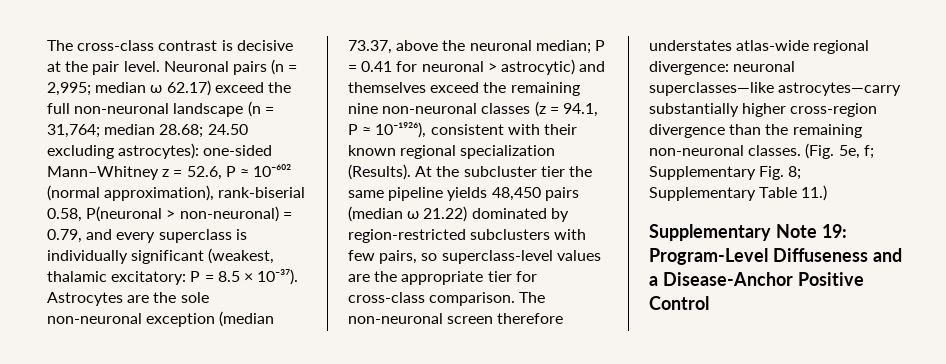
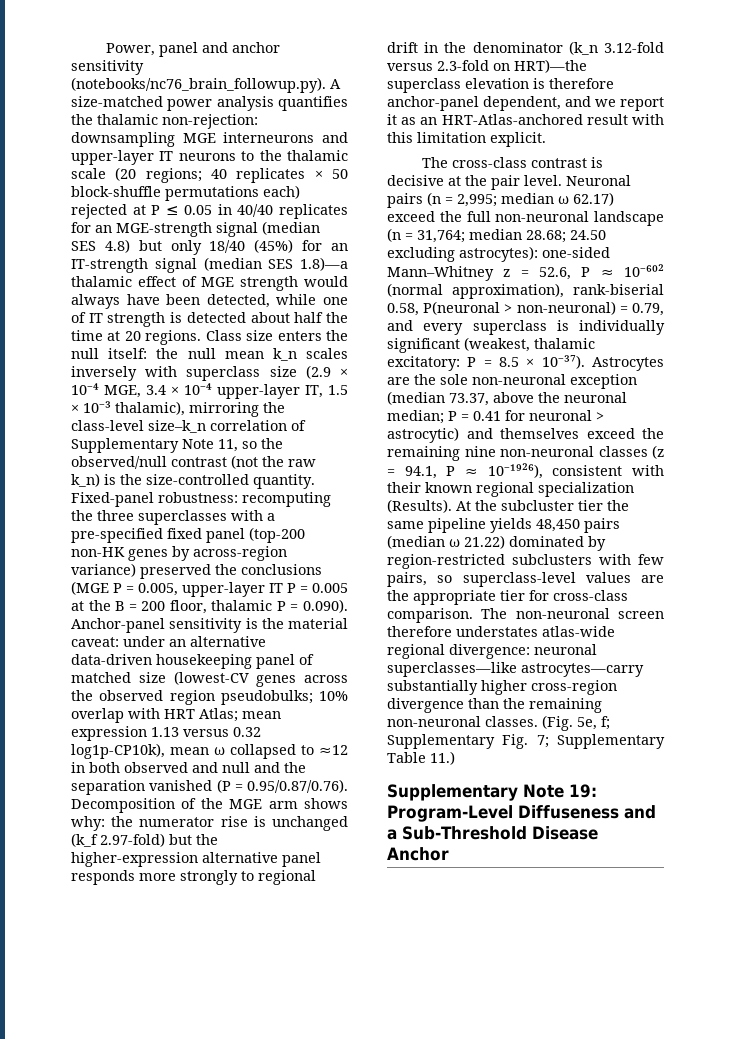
+ Power, panel and anchor sensitivity (notebooks/nc76_brain_followup.py). A size-matched power analysis quantifies the thalamic non-rejection: downsampling MGE interneurons and upper-layer IT neurons to the thalamic scale (20 regions; 40 replicates × 50 block-shuffle permutations each) rejected at P ≤ 0.05 in 40/40 replicates for an MGE-strength signal (median SES 4.8) but only 18/40 (45%) for an IT-strength signal (median SES 1.8)—a thalamic effect of MGE strength would always have been detected, while one of IT strength is detected about half the time at 20 regions. Class size enters the null itself: the null mean k_n scales inversely with superclass size (2.9 × 10⁻⁴ MGE, 3.4 × 10⁻⁴ upper-layer IT, 1.5 × 10⁻³ thalamic), mirroring the class-level size–k_n correlation of Supplementary Note 11, so the observed/null contrast (not the raw k_n) is the size-controlled quantity. Fixed-panel robustness: recomputing the three superclasses with a pre-specified fixed panel (top-200 non-HK genes by across-region variance) preserved the conclusions (MGE P = 0.005, upper-layer IT P = 0.005 at the B = 200 floor, thalamic P = 0.090). Anchor-panel sensitivity is the material caveat: under an alternative data-driven housekeeping panel of matched size (lowest-CV genes across the observed region pseudobulks; 10% overlap with HRT Atlas; mean expression 1.13 versus 0.32 log1p-CP10k), mean ω collapsed to ≈12 in both observed and null and the separation vanished (P = 0.95/0.87/0.76). Decomposition of the MGE arm shows why: the numerator rise is unchanged (k_f 2.97-fold) but the higher-expression alternative panel responds more strongly to regional drift in the denominator (k_n 3.12-fold versus 2.3-fold on HRT)—the superclass elevation is therefore anchor-panel dependent, and we report it as an HRT-Atlas-anchored result with this limitation explicit.
- (Fig. 5e, f; Supplementary Fig. 8; Supplementary Table 11.)
+ (Fig. 5e, f; Supplementary Fig. 7; Supplementary Table 11.)
- Supplementary Note 19: Program-Level Diffuseness and a Disease-Anchor Positive Control
+ Supplementary Note 19: Program-Level Diffuseness and a Sub-Threshold Disease Anchor

